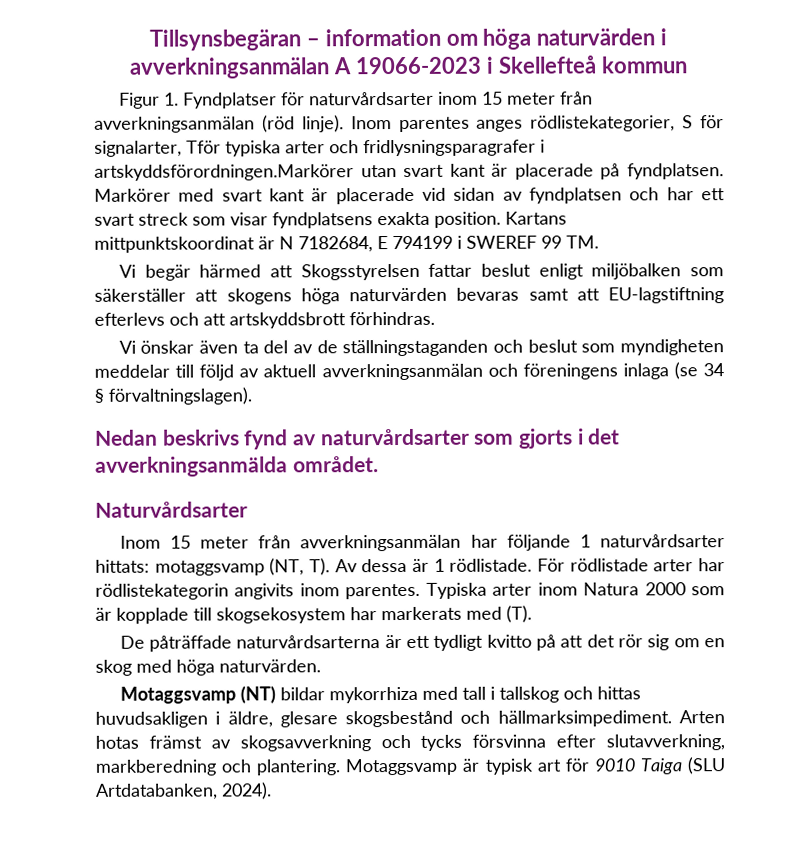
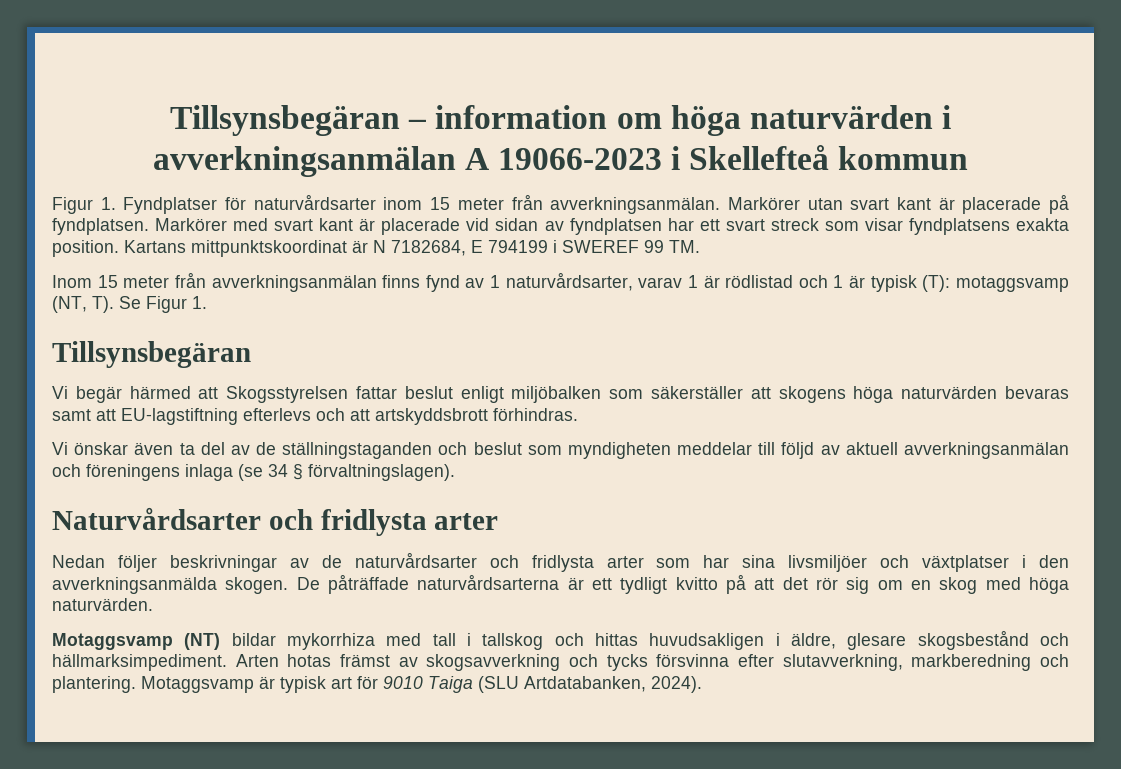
- Figur 1. Fyndplatser för naturvårdsarter inom 15 meter från avverkningsanmälan (röd linje). Inom parentes anges rödlistekategorier, S för signalarter, Tför typiska arter och fridlysningsparagrafer i artskyddsförordningen.Markörer utan svart kant är placerade på fyndplatsen.
+ Figur 1. Fyndplatser för naturvårdsarter inom 15 meter från avverkningsanmälan. Markörer utan svart kant är placerade på fyndplatsen.
- Markörer med svart kant är placerade vid sidan av fyndplatsen och har ett svart streck som visar fyndplatsens exakta position.
+ Markörer med svart kant är placerade vid sidan av fyndplatsen har ett svart streck som visar fyndplatsens exakta position.
+ Inom 15 meter från avverkningsanmälan finns fynd av 1 naturvårdsarter, varav 1 är rödlistad och 1 är typisk (T): motaggsvamp (NT, T). Se Figur 1.
+ Tillsynsbegäran
- Nedan beskrivs fynd av naturvårdsarter som gjorts i det avverkningsanmälda området.
- Naturvårdsarter
- Inom 15 meter från avverkningsanmälan har följande 1 naturvårdsarter hittats: motaggsvamp (NT, T). Av dessa är 1 rödlistade. För rödlistade arter har rödlistekategorin angivits inom parentes. Typiska arter inom Natura 2000 som är kopplade till skogsekosystem har markerats med (T).
- De påträffade naturvårdsarterna är ett tydligt kvitto på att det rör sig om en skog med höga naturvärden.
+ Naturvårdsarter och fridlysta arter
+ Nedan följer beskrivningar av de naturvårdsarter och fridlysta arter som har sina livsmiljöer och växtplatser i den avverkningsanmälda skogen. De påträffade naturvårdsarterna är ett tydligt kvitto på att det rör sig om en skog med höga naturvärden.

